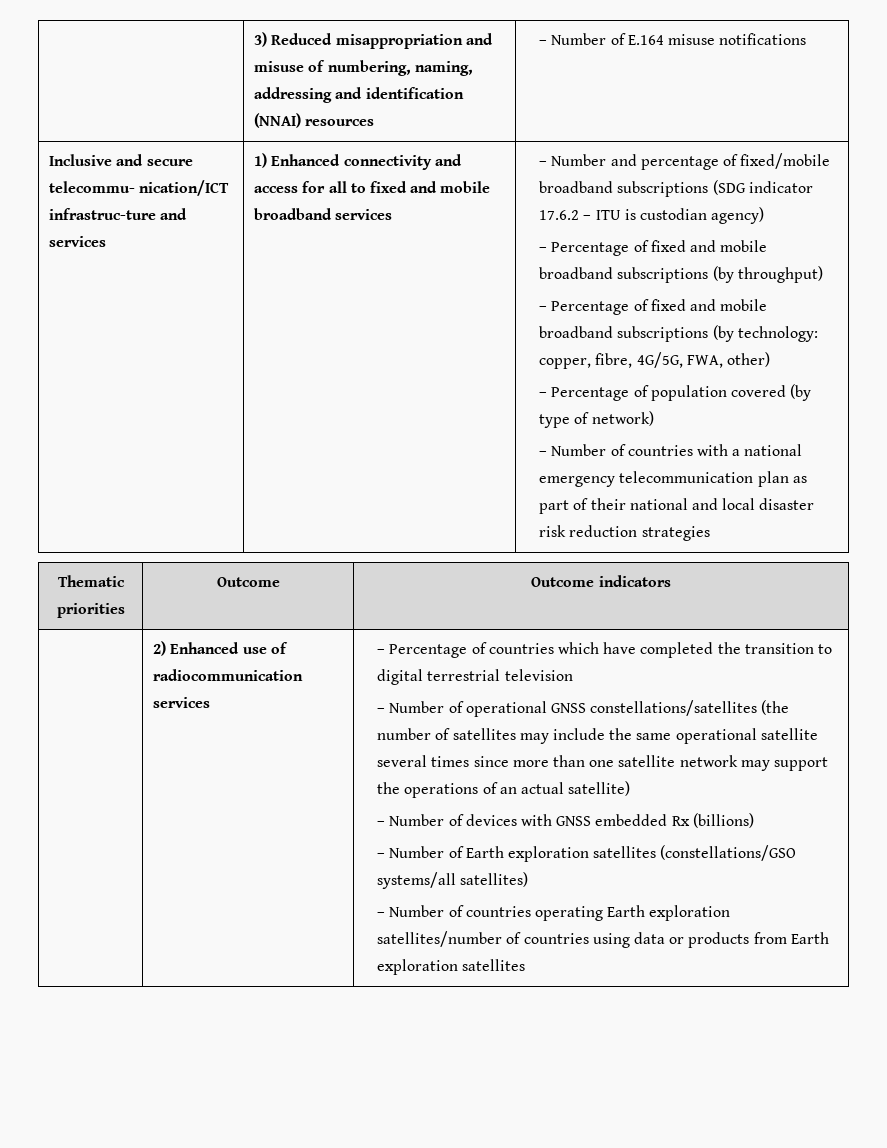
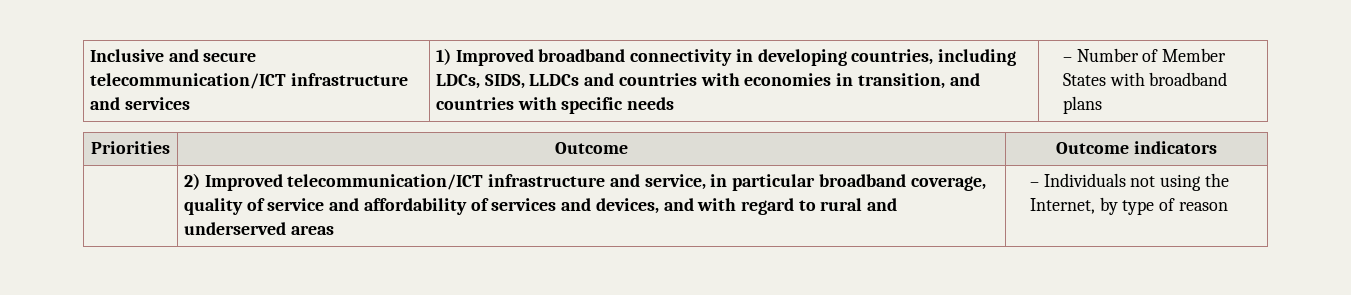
- | 3) Reduced misappropriation and misuse of numbering, naming, addressing and identification (NNAI) resources | – Number of E.164 misuse notifications
- Inclusive and secure telecommu- nication/ICT infrastruc-ture and services | 1) Enhanced connectivity and access for all to fixed and mobile broadband services | – Number and percentage of fixed/mobile broadband subscriptions (SDG indicator 17.6.2 – ITU is custodian agency)
- – Percentage of fixed and mobile broadband subscriptions (by throughput)
- – Percentage of fixed and mobile broadband subscriptions (by technology: copper, fibre, 4G/5G, FWA, other)
- – Percentage of population covered (by type of network)
- – Number of countries with a national emergency telecommunication plan as part of their national and local disaster risk reduction strategies
- Thematic priorities | Outcome | Outcome indicators
- | 2) Enhanced use of radiocommunication services | – Percentage of countries which have completed the transition to digital terrestrial television
- – Number of operational GNSS constellations/satellites (the number of satellites may include the same operational satellite several times since more than one satellite network may support the operations of an actual satellite)
- – Number of devices with GNSS embedded Rx (billions)
- – Number of Earth exploration satellites (constellations/GSO systems/all satellites)
- – Number of countries operating Earth exploration satellites/number of countries using data or products from Earth exploration satellites
+ Inclusive and secure telecommunication/ICT infrastructure and services | 1) Improved broadband connectivity in developing countries, including LDCs, SIDS, LLDCs and countries with economies in transition, and countries with specific needs | – Number of Member States with broadband plans
+ Priorities | Outcome | Outcome indicators
+ | 2) Improved telecommunication/ICT infrastructure and service, in particular broadband coverage, quality of service and affordability of services and devices, and with regard to rural and underserved areas | – Individuals not using the Internet, by type of reason

